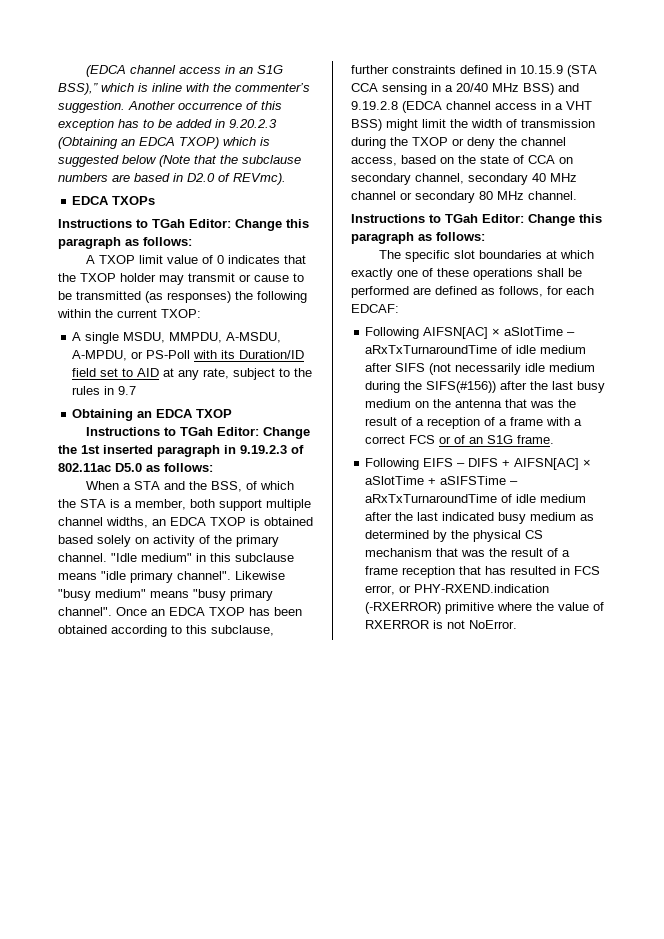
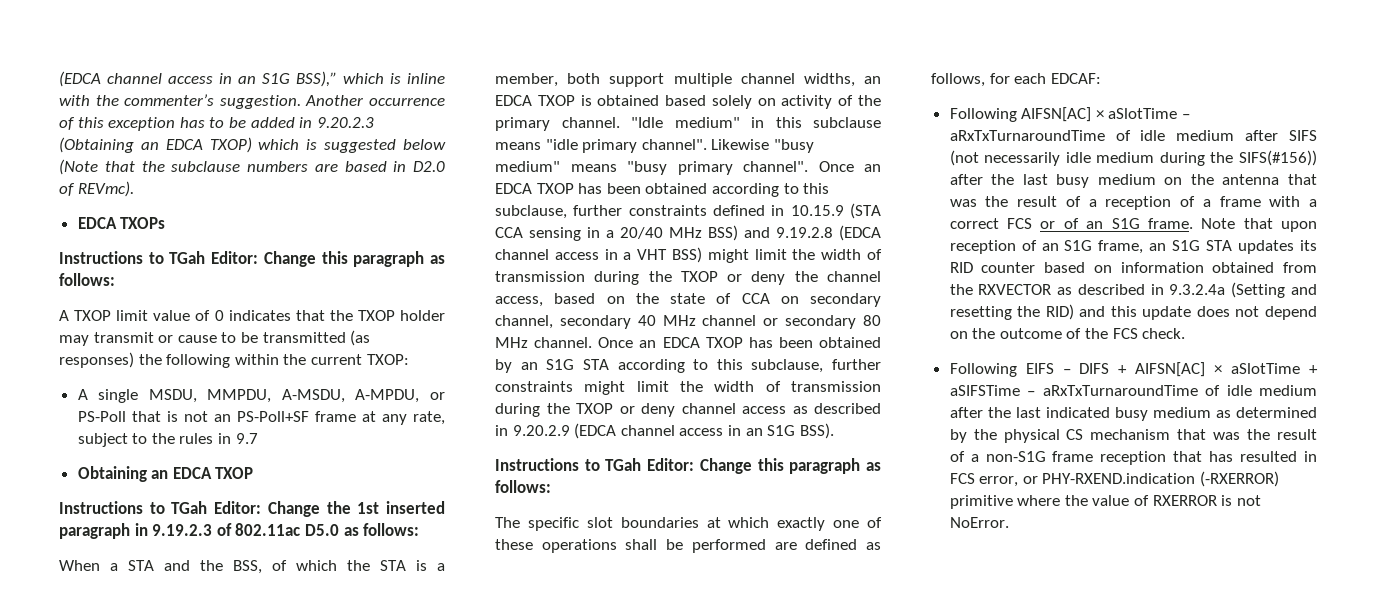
- A single MSDU, MMPDU, A-MSDU, A-MPDU, or PS-Poll with its Duration/ID field set to AID at any rate, subject to the rules in 9.7
+ A single MSDU, MMPDU, A-MSDU, A-MPDU, or PS-Poll that is not an PS-Poll+SF frame at any rate, subject to the rules in 9.7
+ Once an EDCA TXOP has been obtained by an S1G STA according to this subclause, further constraints might limit the width of transmission during the TXOP or deny channel access as described in 9.20.2.9 (EDCA channel access in an S1G BSS).
+ Note that upon reception of an S1G frame, an S1G STA updates its RID counter based on information obtained from the RXVECTOR as described in 9.3.2.4a (Setting and resetting the RID) and this update does not depend on the outcome of the FCS check.
- Following EIFS – DIFS + AIFSN[AC] × aSlotTime + aSIFSTime – aRxTxTurnaroundTime of idle medium after the last indicated busy medium as determined by the physical CS mechanism that was the result of a frame reception that has resulted in FCS error, or PHY-RXEND.indication (-RXERROR) primitive where the value of RXERROR is not NoError.
+ Following EIFS – DIFS + AIFSN[AC] × aSlotTime + aSIFSTime – aRxTxTurnaroundTime of idle medium after the last indicated busy medium as determined by the physical CS mechanism that was the result of a non-S1G frame reception that has resulted in FCS error, or PHY-RXEND.indication (-RXERROR) primitive where the value of RXERROR is not NoError.

